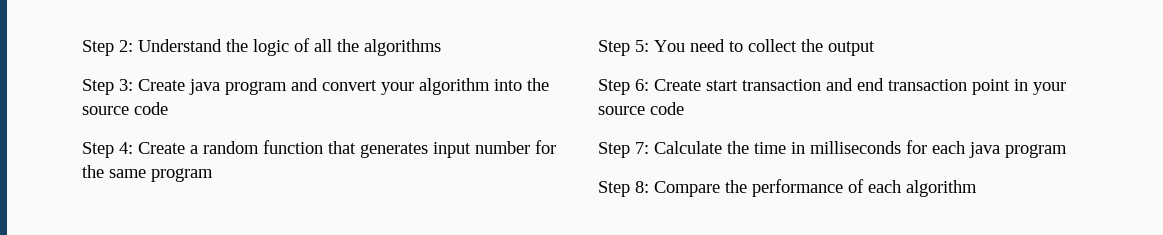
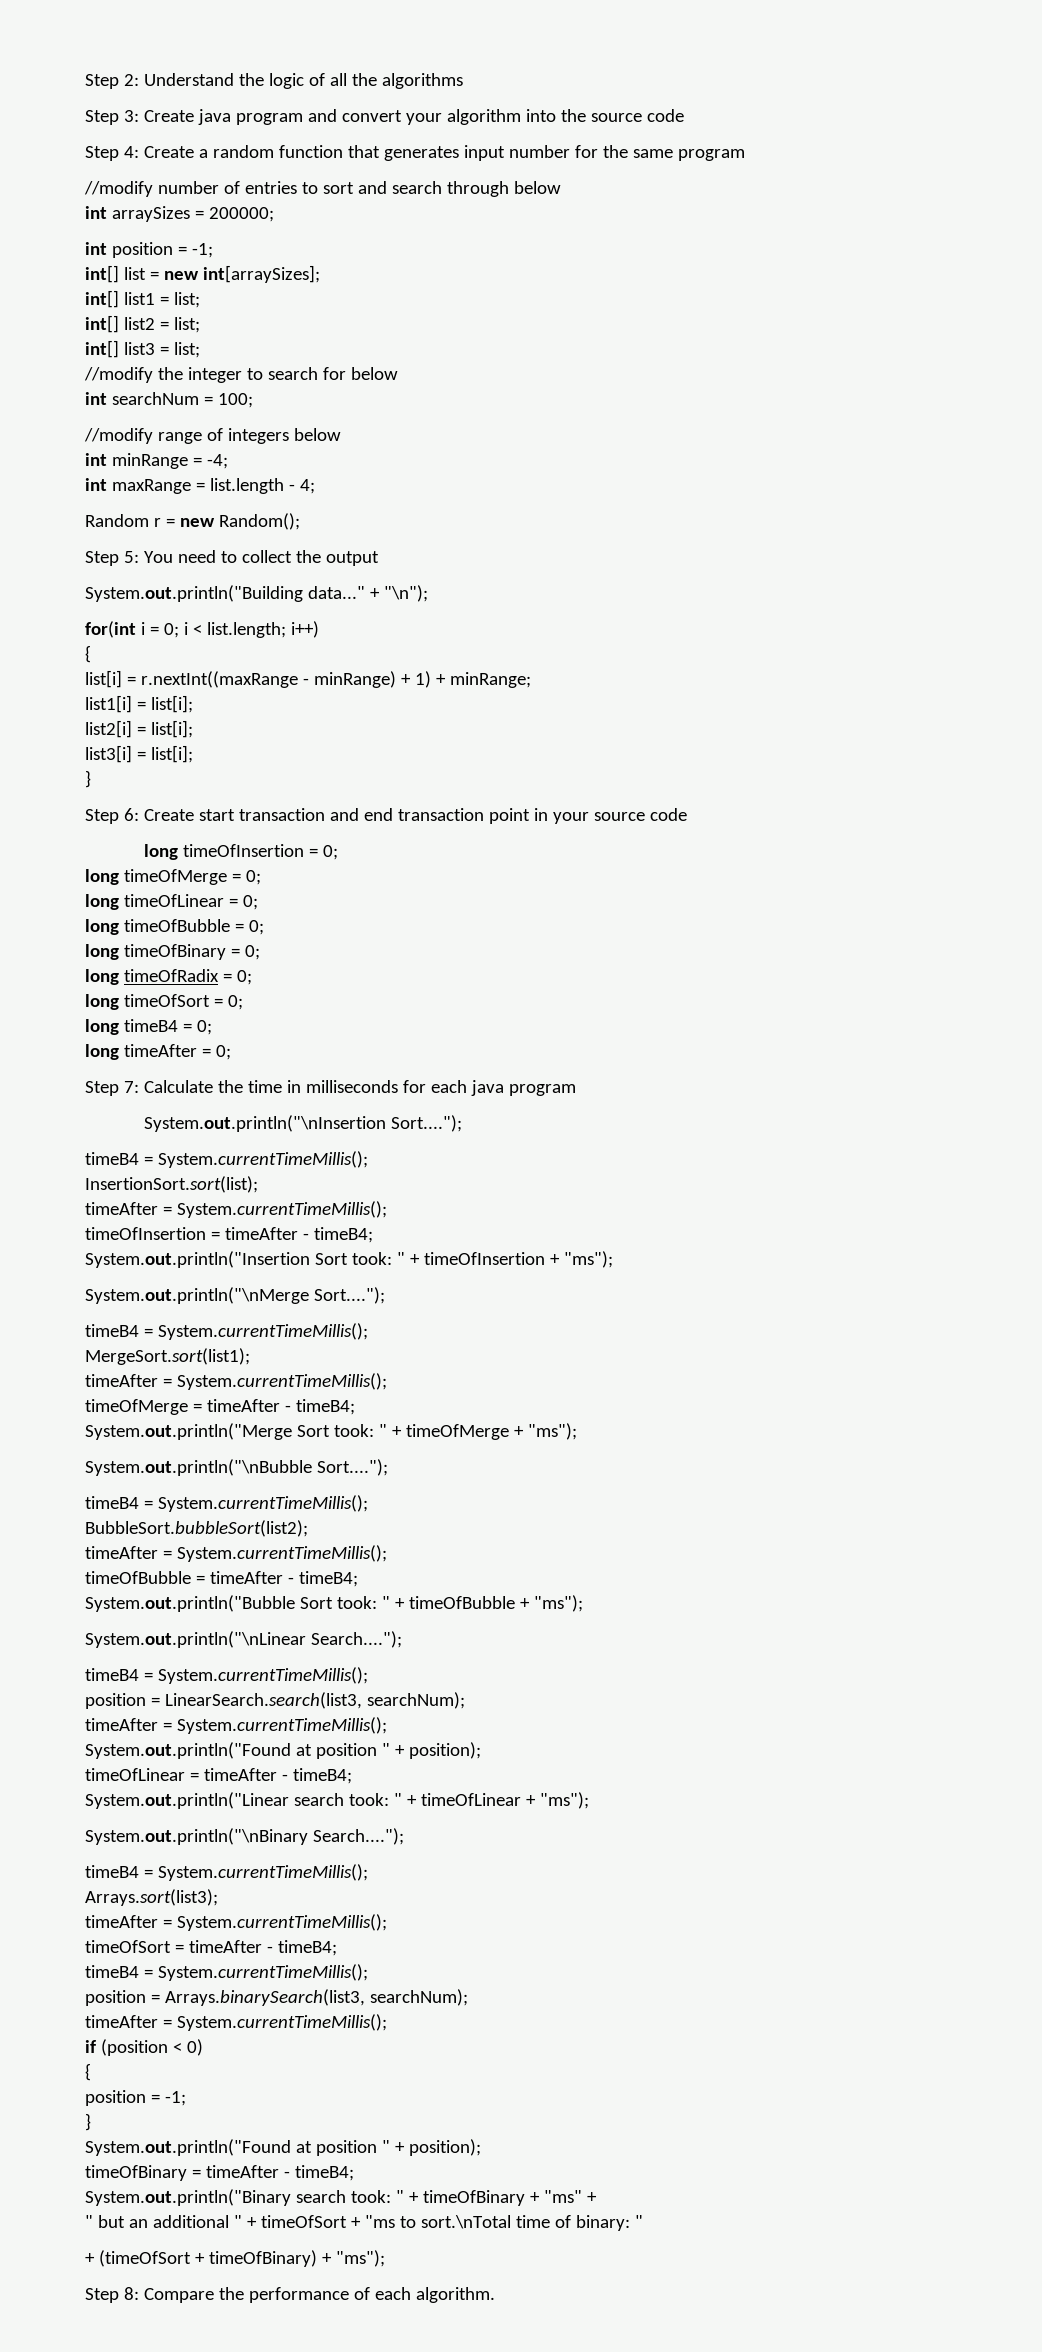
+ //modify number of entries to sort and search through below
+ int arraySizes = 200000;
+ int position = -1;
+ int[] list = new int[arraySizes];
+ int[] list1 = list;
+ int[] list2 = list;
+ int[] list3 = list;
+ //modify the integer to search for below
+ int searchNum = 100;
+ //modify range of integers below
+ int minRange = -4;
+ int maxRange = list.length - 4;
+ Random r = new Random();
+ System.out.println("Building data..." + "\n");
+ for(int i = 0; i < list.length; i++)
+ {
+ list[i] = r.nextInt((maxRange - minRange) + 1) + minRange;
+ list1[i] = list[i];
+ list2[i] = list[i];
+ list3[i] = list[i];
+ }
+ long timeOfInsertion = 0;
+ long timeOfMerge = 0;
+ long timeOfLinear = 0;
+ long timeOfBubble = 0;
+ long timeOfBinary = 0;
+ long timeOfRadix = 0;
+ long timeOfSort = 0;
+ long timeB4 = 0;
+ long timeAfter = 0;
+ System.out.println("\nInsertion Sort....");
+ timeB4 = System.currentTimeMillis();
+ InsertionSort.sort(list);
+ timeAfter = System.currentTimeMillis();
+ timeOfInsertion = timeAfter - timeB4;
+ System.out.println("Insertion Sort took: " + timeOfInsertion + "ms");
+ System.out.println("\nMerge Sort....");
+ timeB4 = System.currentTimeMillis();
+ MergeSort.sort(list1);
+ timeAfter = System.currentTimeMillis();
+ timeOfMerge = timeAfter - timeB4;
+ System.out.println("Merge Sort took: " + timeOfMerge + "ms");
+ System.out.println("\nBubble Sort....");
+ timeB4 = System.currentTimeMillis();
+ BubbleSort.bubbleSort(list2);
+ timeAfter = System.currentTimeMillis();
+ timeOfBubble = timeAfter - timeB4;
+ System.out.println("Bubble Sort took: " + timeOfBubble + "ms");
+ System.out.println("\nLinear Search....");
+ timeB4 = System.currentTimeMillis();
+ position = LinearSearch.search(list3, searchNum);
+ timeAfter = System.currentTimeMillis();
+ System.out.println("Found at position " + position);
+ timeOfLinear = timeAfter - timeB4;
+ System.out.println("Linear search took: " + timeOfLinear + "ms");
+ System.out.println("\nBinary Search....");
+ timeB4 = System.currentTimeMillis();
+ Arrays.sort(list3);
+ timeAfter = System.currentTimeMillis();
+ timeOfSort = timeAfter - timeB4;
+ timeB4 = System.currentTimeMillis();
+ position = Arrays.binarySearch(list3, searchNum);
+ timeAfter = System.currentTimeMillis();
+ if (position < 0)
+ {
+ position = -1;
+ }
+ System.out.println("Found at position " + position);
+ timeOfBinary = timeAfter - timeB4;
+ System.out.println("Binary search took: " + timeOfBinary + "ms" +
+ " but an additional " + timeOfSort + "ms to sort.\nTotal time of binary: "
+ + (timeOfSort + timeOfBinary) + "ms");
- Step 8: Compare the performance of each algorithm
+ Step 8: Compare the performance of each algorithm.

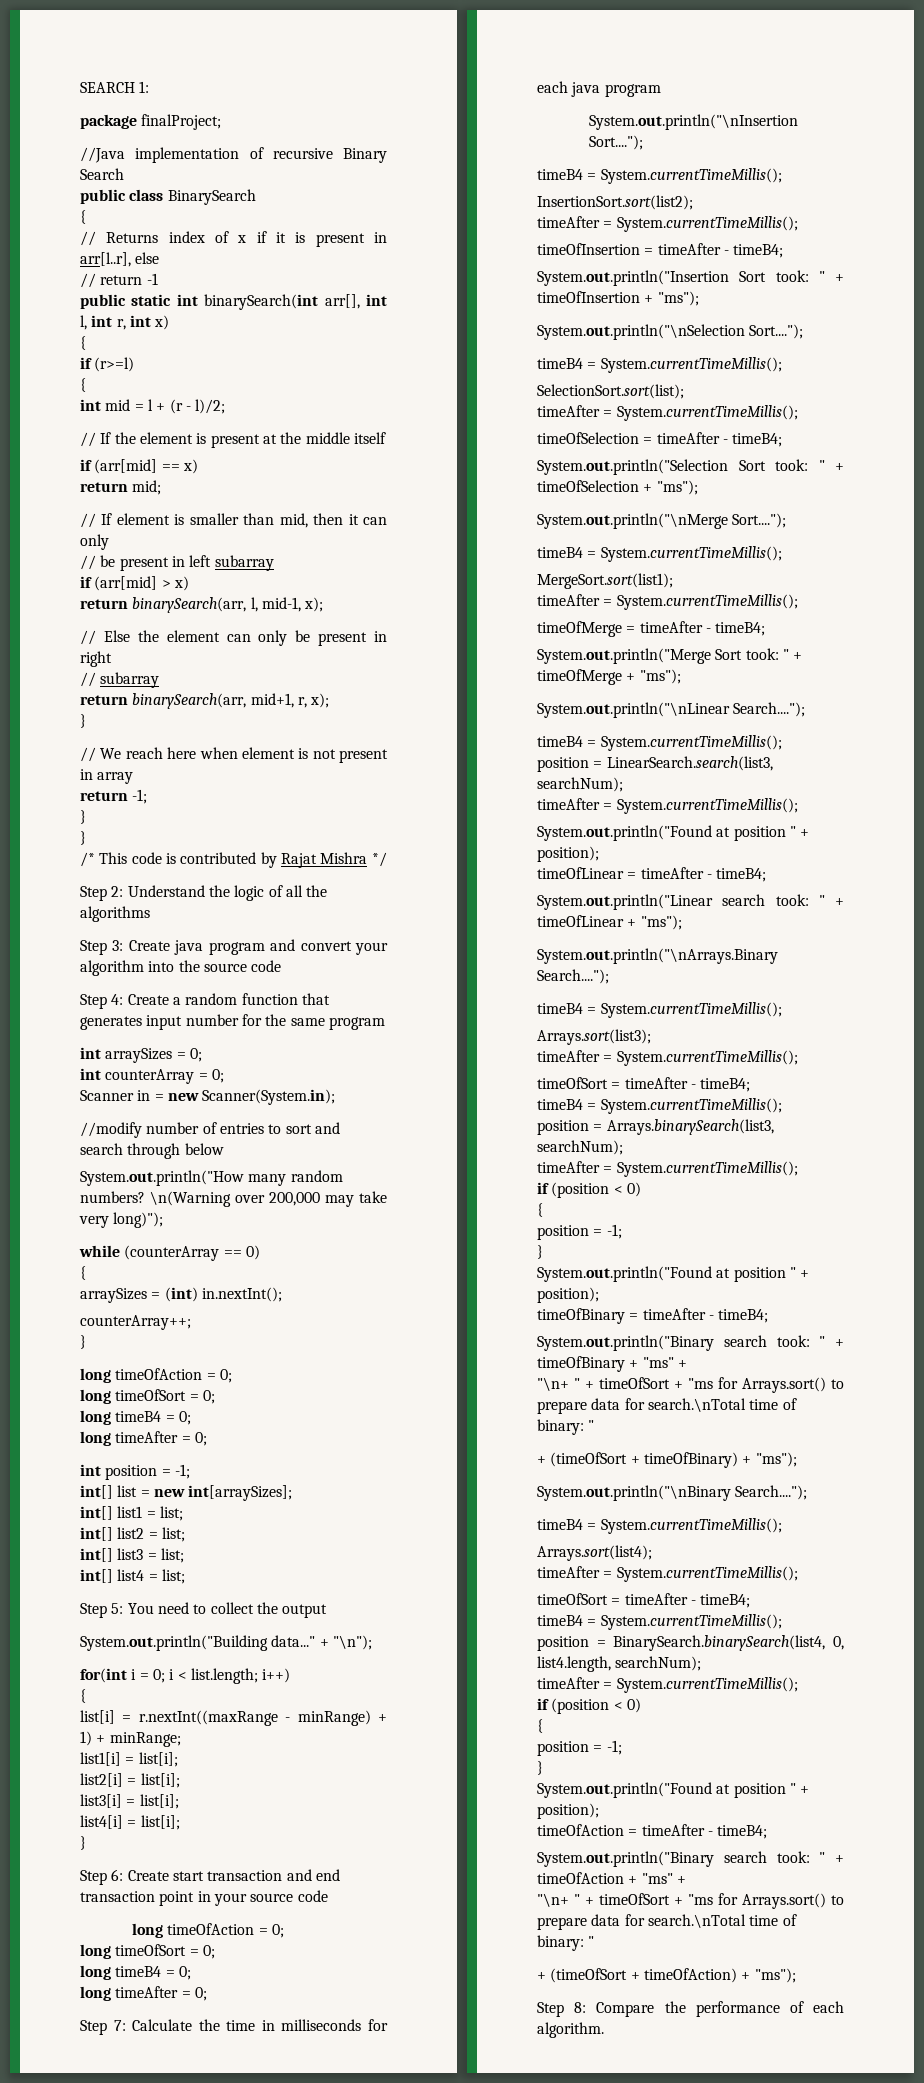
+ SEARCH 1:
+ package finalProject;
+ //Java implementation of recursive Binary Search
+ public class BinarySearch
+ {
+ // Returns index of x if it is present in arr[l..r], else
+ // return -1
+ public static int binarySearch(int arr[], int l, int r, int x)
+ {
+ if (r>=l)
+ {
+ int mid = l + (r - l)/2;
+ // If the element is present at the middle itself
+ if (arr[mid] == x)
+ return mid;
+ // If element is smaller than mid, then it can only
+ // be present in left subarray
+ if (arr[mid] > x)
+ return binarySearch(arr, l, mid-1, x);
+ // Else the element can only be present in right
+ // subarray
+ return binarySearch(arr, mid+1, r, x);
+ }
+ // We reach here when element is not present in array
+ return -1;
+ }
+ }
+ /* This code is contributed by Rajat Mishra */
+ int arraySizes = 0;
+ int counterArray = 0;
+ Scanner in = new Scanner(System.in);
- int arraySizes = 200000;
+ System.out.println("How many random numbers? \n(Warning over 200,000 may take very long)");
+ while (counterArray == 0)
+ {
+ arraySizes = (int) in.nextInt();
+ counterArray++;
+ }
+ long timeOfAction = 0;
+ long timeOfSort = 0;
+ long timeB4 = 0;
+ long timeAfter = 0;
- //modify the integer to search for below
- int searchNum = 100;
- //modify range of integers below
- int minRange = -4;
- int maxRange = list.length - 4;
- Random r = new Random();
+ int[] list4 = list;
+ list4[i] = list[i];
  Step 6: Create start transaction and end transaction point in your source code
- long timeOfInsertion = 0;
- long timeOfMerge = 0;
- long timeOfLinear = 0;
- long timeOfBubble = 0;
- long timeOfBinary = 0;
- long timeOfRadix = 0;
+ long timeOfAction = 0;
- InsertionSort.sort(list);
+ InsertionSort.sort(list2);
+ System.out.println("\nSelection Sort....");
+ timeB4 = System.currentTimeMillis();
+ SelectionSort.sort(list);
+ timeAfter = System.currentTimeMillis();
+ timeOfSelection = timeAfter - timeB4;
+ System.out.println("Selection Sort took: " + timeOfSelection + "ms");
- System.out.println("\nBubble Sort....");
- timeB4 = System.currentTimeMillis();
- BubbleSort.bubbleSort(list2);
- timeAfter = System.currentTimeMillis();
- timeOfBubble = timeAfter - timeB4;
- System.out.println("Bubble Sort took: " + timeOfBubble + "ms");
- System.out.println("\nBinary Search....");
+ System.out.println("\nArrays.Binary Search....");
  System.out.println("Binary search took: " + timeOfBinary + "ms" +
- " but an additional " + timeOfSort + "ms to sort.\nTotal time of binary: "
+ "\n+ " + timeOfSort + "ms for Arrays.sort() to prepare data for search.\nTotal time of binary: "
+ System.out.println("\nBinary Search....");
+ timeB4 = System.currentTimeMillis();
+ Arrays.sort(list4);
+ timeAfter = System.currentTimeMillis();
+ timeOfSort = timeAfter - timeB4;
+ timeB4 = System.currentTimeMillis();
+ position = BinarySearch.binarySearch(list4, 0, list4.length, searchNum);
+ timeAfter = System.currentTimeMillis();
+ if (position < 0)
+ {
+ position = -1;
+ }
+ System.out.println("Found at position " + position);
+ timeOfAction = timeAfter - timeB4;
+ System.out.println("Binary search took: " + timeOfAction + "ms" +
+ "\n+ " + timeOfSort + "ms for Arrays.sort() to prepare data for search.\nTotal time of binary: "
+ + (timeOfSort + timeOfAction) + "ms");

